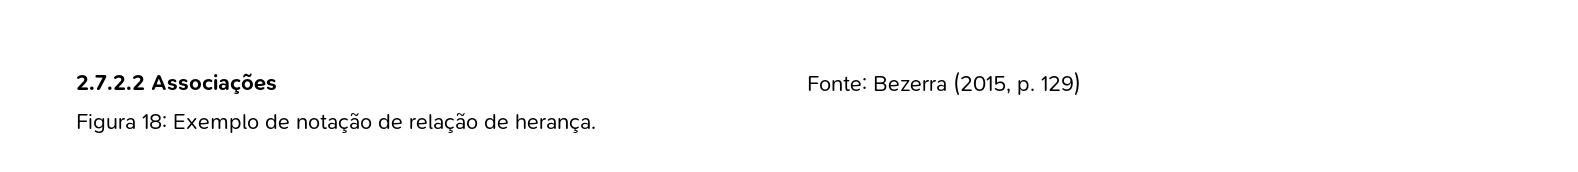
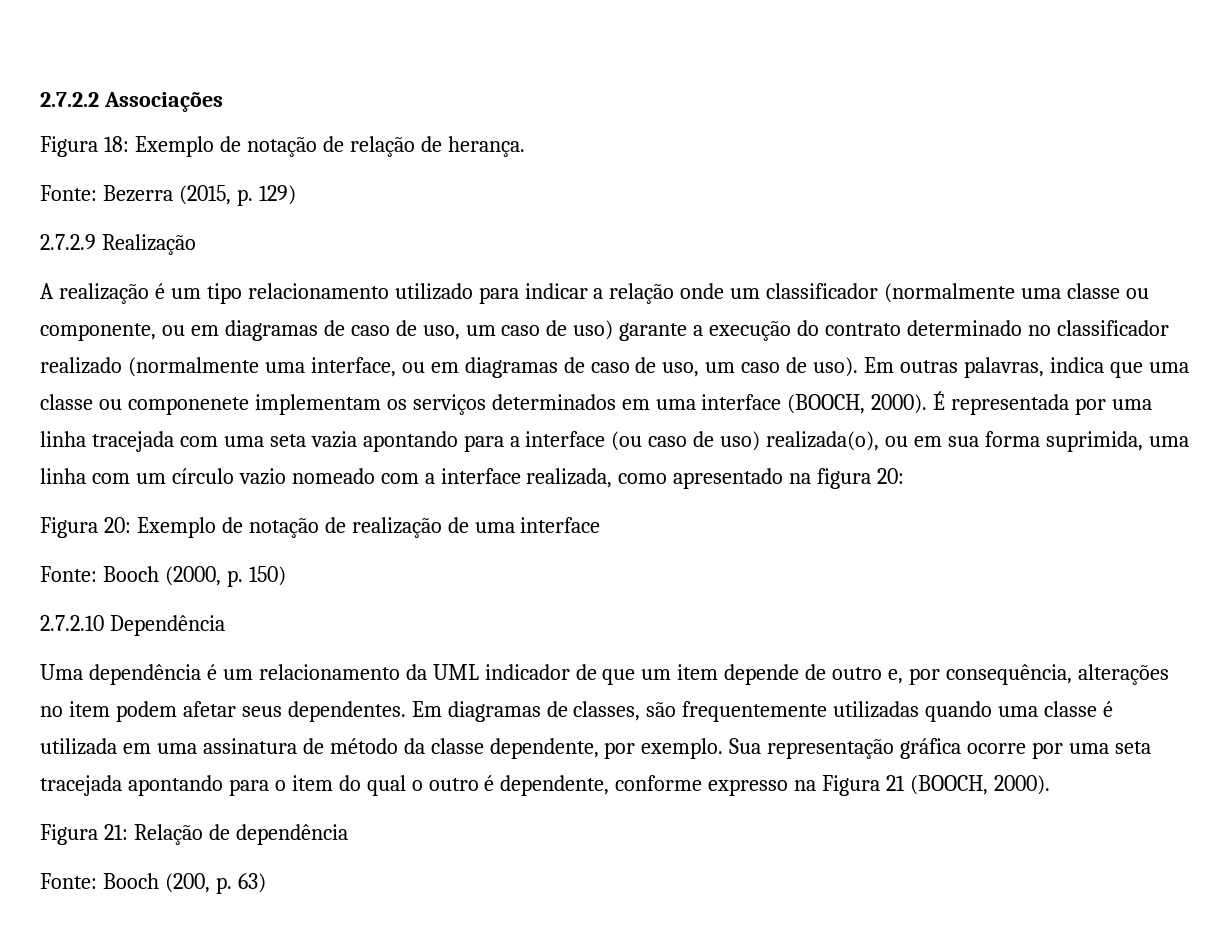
+ 2.7.2.9 Realização
+ A realização é um tipo relacionamento utilizado para indicar a relação onde um classificador (normalmente uma classe ou componente, ou em diagramas de caso de uso, um caso de uso) garante a execução do contrato determinado no classificador realizado (normalmente uma interface, ou em diagramas de caso de uso, um caso de uso). Em outras palavras, indica que uma classe ou componenete implementam os serviços determinados em uma interface (BOOCH, 2000). É representada por uma linha tracejada com uma seta vazia apontando para a interface (ou caso de uso) realizada(o), ou em sua forma suprimida, uma linha com um círculo vazio nomeado com a interface realizada, como apresentado na figura 20:
+ Figura 20: Exemplo de notação de realização de uma interface
+ Fonte: Booch (2000, p. 150)
+ 2.7.2.10 Dependência
+ Uma dependência é um relacionamento da UML indicador de que um item depende de outro e, por consequência, alterações no item podem afetar seus dependentes. Em diagramas de classes, são frequentemente utilizadas quando uma classe é utilizada em uma assinatura de método da classe dependente, por exemplo. Sua representação gráfica ocorre por uma seta tracejada apontando para o item do qual o outro é dependente, conforme expresso na Figura 21 (BOOCH, 2000).
+ Figura 21: Relação de dependência
+ Fonte: Booch (200, p. 63)

